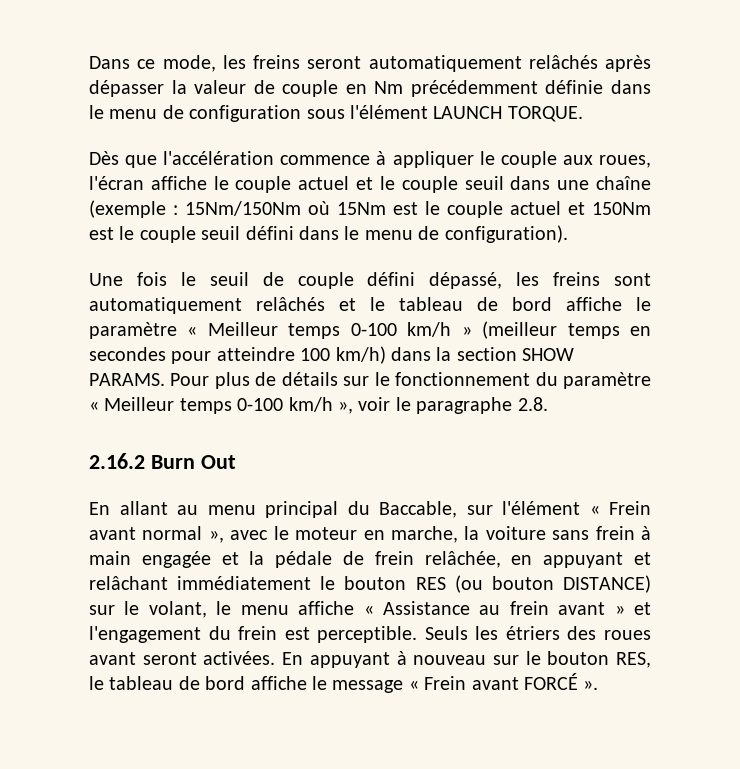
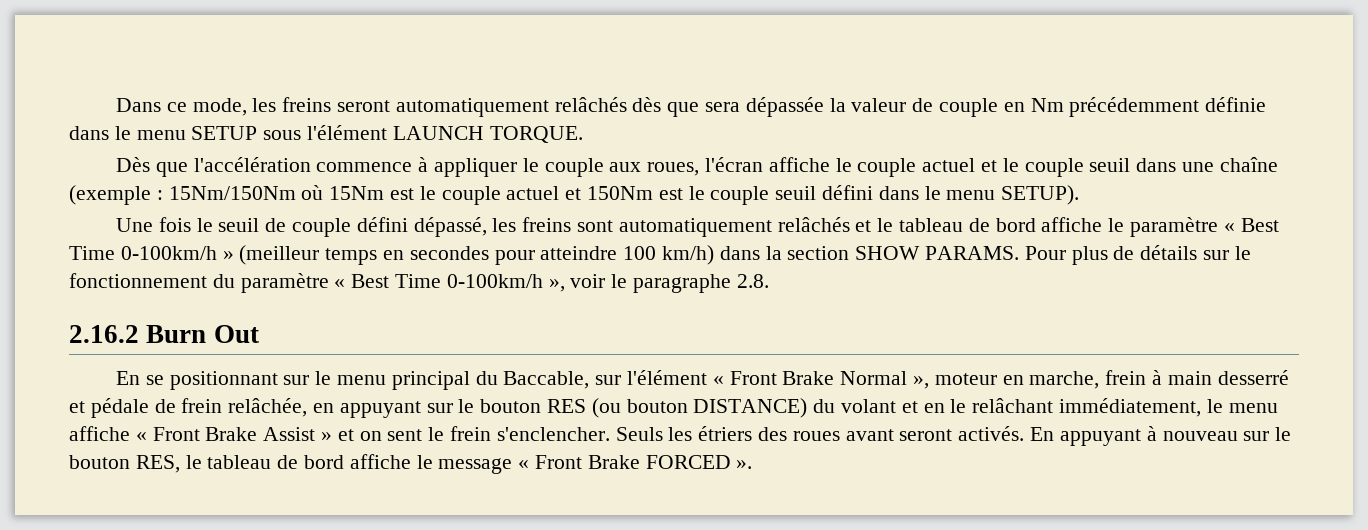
- Dans ce mode, les freins seront automatiquement relâchés après dépasser la valeur de couple en Nm précédemment définie dans le menu de configuration sous l'élément LAUNCH TORQUE.
+ Dans ce mode, les freins seront automatiquement relâchés dès que sera dépassée la valeur de couple en Nm précédemment définie dans le menu SETUP sous l'élément LAUNCH TORQUE.
- Dès que l'accélération commence à appliquer le couple aux roues, l'écran affiche le couple actuel et le couple seuil dans une chaîne (exemple : 15Nm/150Nm où 15Nm est le couple actuel et 150Nm est le couple seuil défini dans le menu de configuration).
+ Dès que l'accélération commence à appliquer le couple aux roues, l'écran affiche le couple actuel et le couple seuil dans une chaîne (exemple : 15Nm/150Nm où 15Nm est le couple actuel et 150Nm est le couple seuil défini dans le menu SETUP).
- Une fois le seuil de couple défini dépassé, les freins sont automatiquement relâchés et le tableau de bord affiche le paramètre « Meilleur temps 0-100 km/h » (meilleur temps en secondes pour atteindre 100 km/h) dans la section SHOW PARAMS.
+ Une fois le seuil de couple défini dépassé, les freins sont automatiquement relâchés et le tableau de bord affiche le paramètre « Best Time 0-100km/h » (meilleur temps en secondes pour atteindre 100 km/h) dans la section SHOW PARAMS.
- Pour plus de détails sur le fonctionnement du paramètre « Meilleur temps 0-100 km/h », voir le paragraphe 2.8.
+ Pour plus de détails sur le fonctionnement du paramètre « Best Time 0-100km/h », voir le paragraphe 2.8.
- En allant au menu principal du Baccable, sur l'élément « Frein avant normal », avec le moteur en marche, la voiture sans frein à main engagée et la pédale de frein relâchée, en appuyant et relâchant immédiatement le bouton RES (ou bouton DISTANCE) sur le volant, le menu affiche « Assistance au frein avant » et l'engagement du frein est perceptible.
+ En se positionnant sur le menu principal du Baccable, sur l'élément « Front Brake Normal », moteur en marche, frein à main desserré et pédale de frein relâchée, en appuyant sur le bouton RES (ou bouton DISTANCE) du volant et en le relâchant immédiatement, le menu affiche « Front Brake Assist » et on sent le frein s'enclencher.
- Seuls les étriers des roues avant seront activées.
+ Seuls les étriers des roues avant seront activés.
- En appuyant à nouveau sur le bouton RES, le tableau de bord affiche le message « Frein avant FORCÉ ».
+ En appuyant à nouveau sur le bouton RES, le tableau de bord affiche le message « Front Brake FORCED ».

